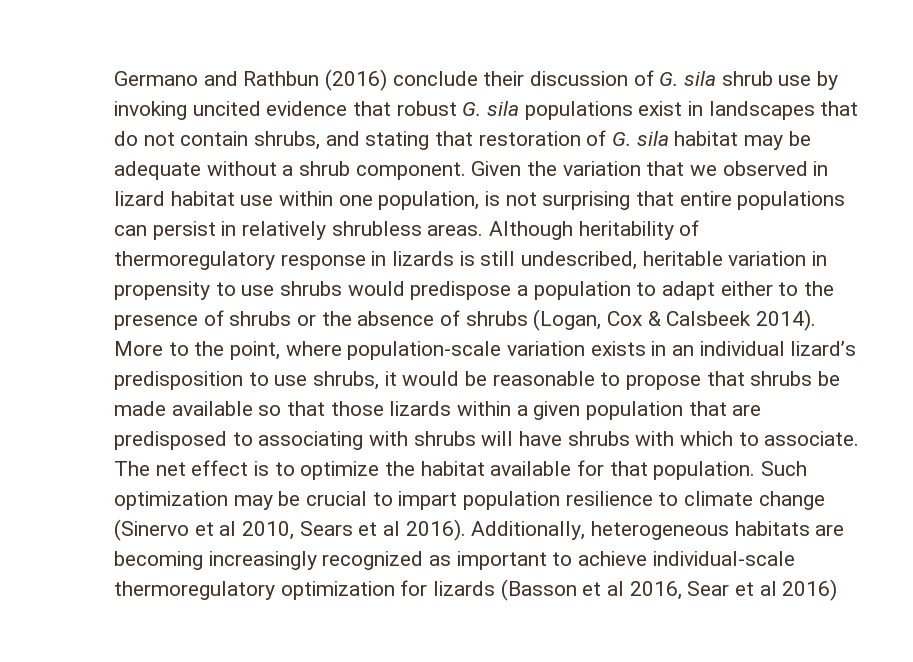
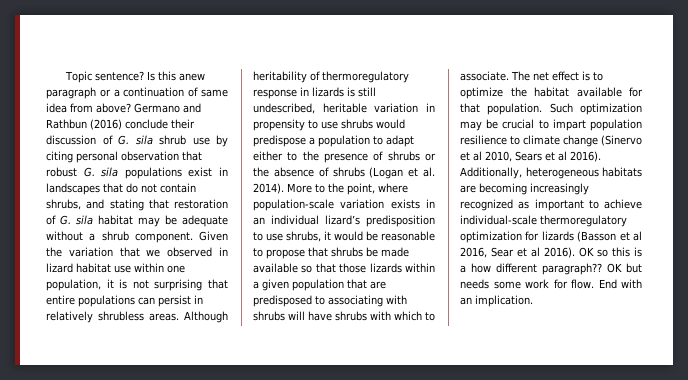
+ Topic sentence? Is this anew paragraph or a continuation of same idea from above?
- Germano and Rathbun (2016) conclude their discussion of G. sila shrub use by invoking uncited evidence that robust G. sila populations exist in landscapes that do not contain shrubs, and stating that restoration of G. sila habitat may be adequate without a shrub component.
+ Germano and Rathbun (2016) conclude their discussion of G. sila shrub use by citing personal observation that robust G. sila populations exist in landscapes that do not contain shrubs, and stating that restoration of G. sila habitat may be adequate without a shrub component.
- Given the variation that we observed in lizard habitat use within one population, is not surprising that entire populations can persist in relatively shrubless areas.
+ Given the variation that we observed in lizard habitat use within one population, it is not surprising that entire populations can persist in relatively shrubless areas.
- Although heritability of thermoregulatory response in lizards is still undescribed, heritable variation in propensity to use shrubs would predispose a population to adapt either to the presence of shrubs or the absence of shrubs (Logan, Cox & Calsbeek 2014).
+ Although heritability of thermoregulatory response in lizards is still undescribed, heritable variation in propensity to use shrubs would predispose a population to adapt either to the presence of shrubs or the absence of shrubs (Logan et al. 2014).
- Additionally, heterogeneous habitats are becoming increasingly recognized as important to achieve individual-scale thermoregulatory optimization for lizards (Basson et al 2016, Sear et al 2016)
+ Additionally, heterogeneous habitats are becoming increasingly recognized as important to achieve individual-scale thermoregulatory optimization for lizards (Basson et al 2016, Sear et al 2016). OK so this is a how different paragraph?? OK but needs some work for flow. End with an implication.

